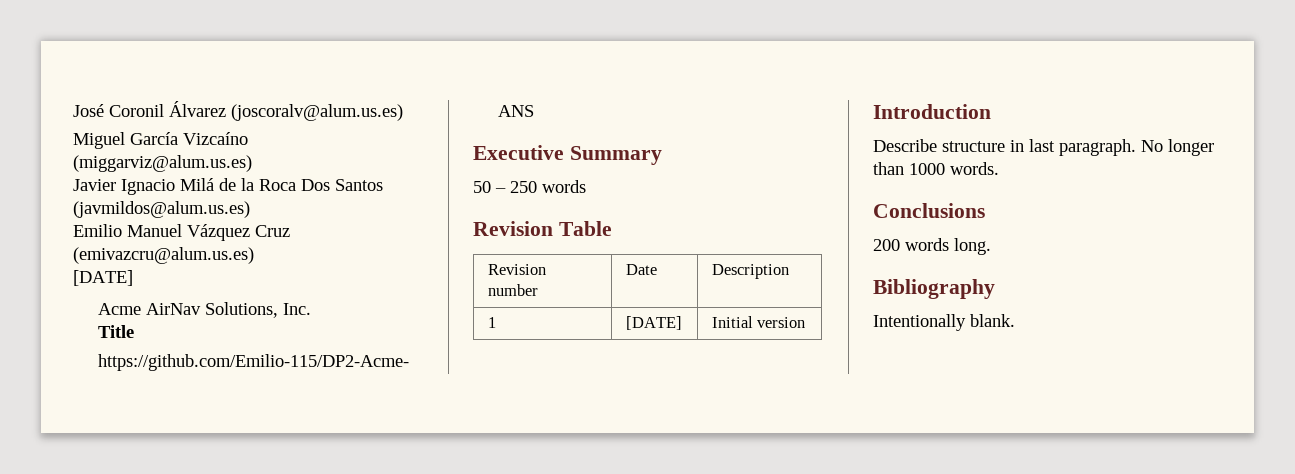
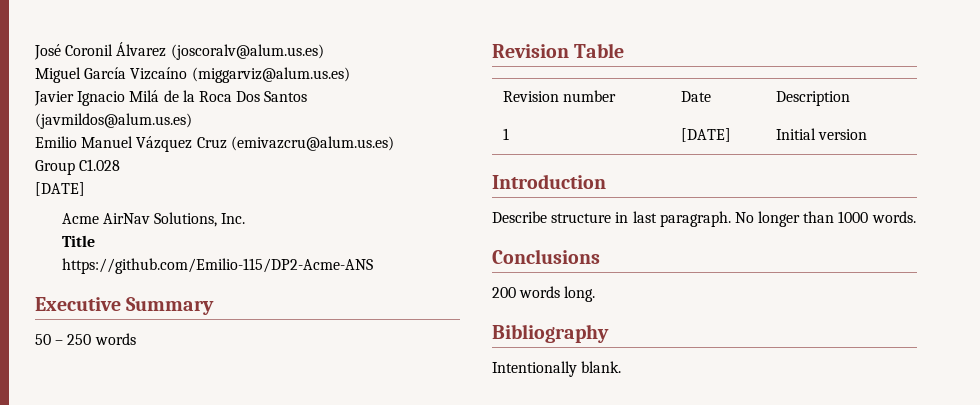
+ Group C1.028

